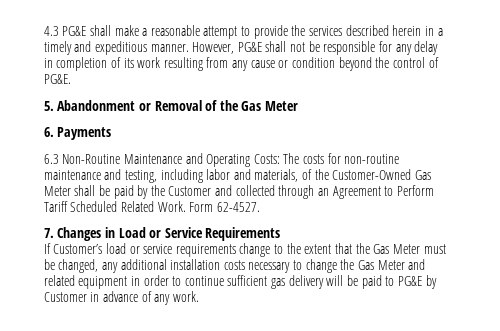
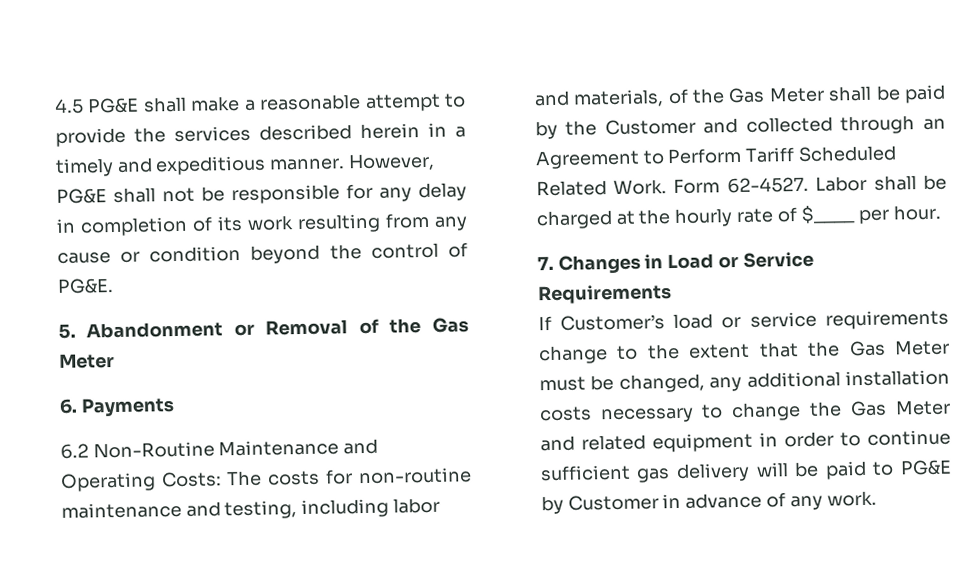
- 4.3 PG&E shall make a reasonable attempt to provide the services described herein in a timely and expeditious manner.
+ 4.5 PG&E shall make a reasonable attempt to provide the services described herein in a timely and expeditious manner.
- 6.3 Non-Routine Maintenance and Operating Costs: The costs for non-routine maintenance and testing, including labor and materials, of the Customer-Owned Gas Meter shall be paid by the Customer and collected through an Agreement to Perform Tariff Scheduled Related Work.
+ 6.2 Non-Routine Maintenance and Operating Costs: The costs for non-routine maintenance and testing, including labor and materials, of the Gas Meter shall be paid by the Customer and collected through an Agreement to Perform Tariff Scheduled Related Work.
+ Labor shall be charged at the hourly rate of $____ per hour.

